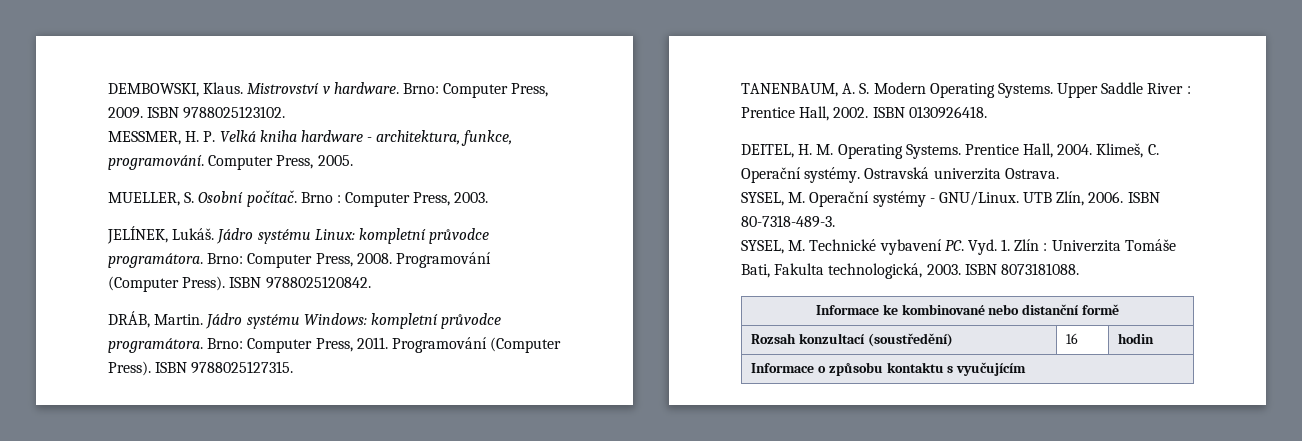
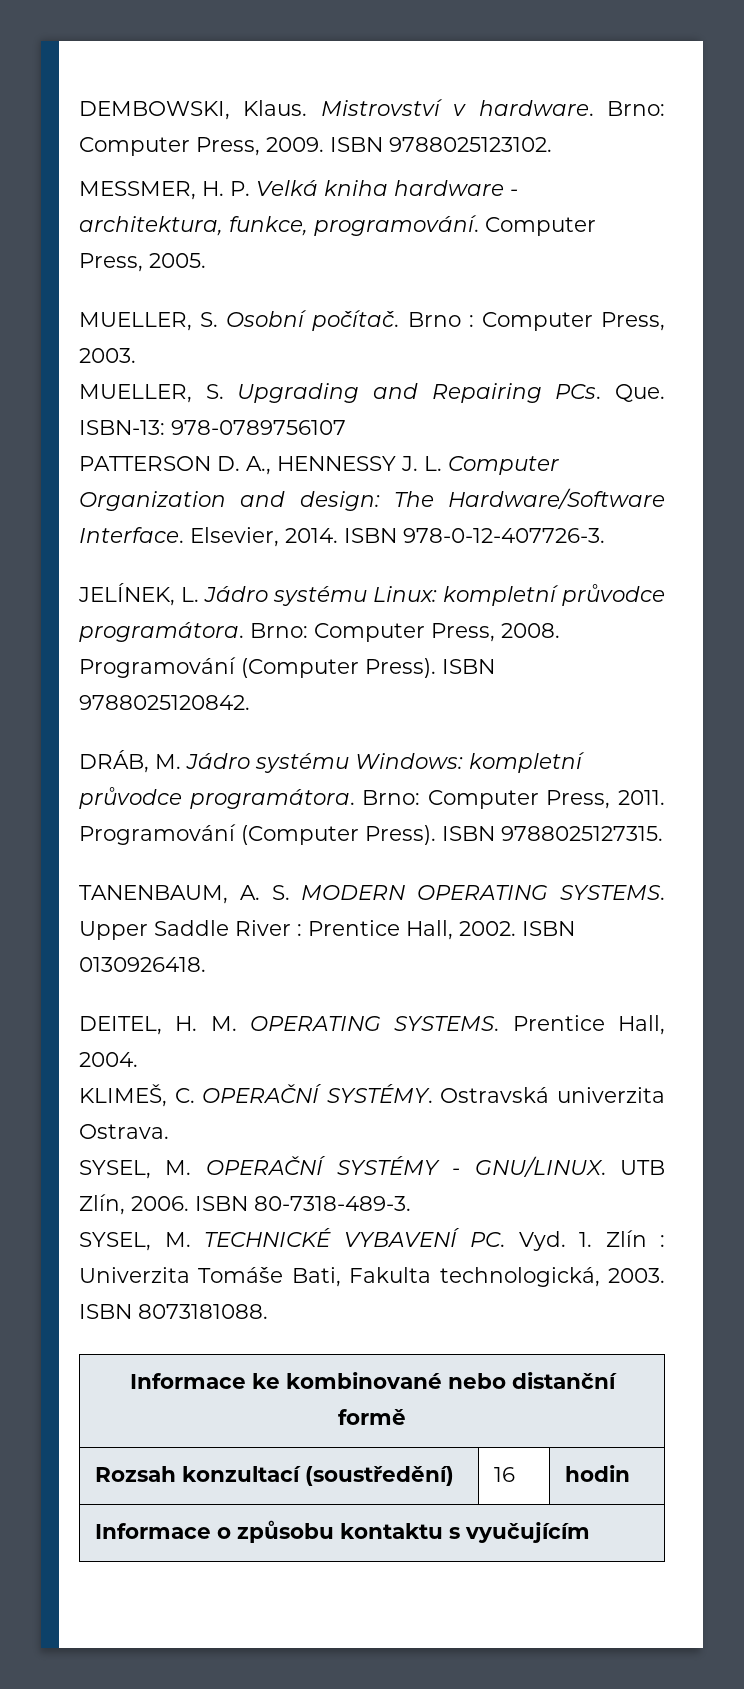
+ MUELLER, S. Upgrading and Repairing PCs. Que. ISBN-13: 978-0789756107
+ PATTERSON D. A., HENNESSY J. L. Computer Organization and design: The Hardware/Software Interface. Elsevier, 2014. ISBN 978-0-12-407726-3.
- JELÍNEK, Lukáš. Jádro systému Linux: kompletní průvodce programátora.
+ JELÍNEK, L. Jádro systému Linux: kompletní průvodce programátora.
- DRÁB, Martin. Jádro systému Windows: kompletní průvodce programátora.
+ DRÁB, M. Jádro systému Windows: kompletní průvodce programátora.
- TANENBAUM, A. S. Modern Operating Systems.
+ TANENBAUM, A. S. MODERN OPERATING SYSTEMS.
- DEITEL, H. M. Operating Systems.
+ DEITEL, H. M. OPERATING SYSTEMS.
- Prentice Hall, 2004. Klimeš, C. Operační systémy.
+ Prentice Hall, 2004.
+ KLIMEŠ, C. OPERAČNÍ SYSTÉMY.
- SYSEL, M. Operační systémy - GNU/Linux.
+ SYSEL, M. OPERAČNÍ SYSTÉMY - GNU/LINUX.
- SYSEL, M. Technické vybavení PC. Vyd. 1. Zlín : Univerzita Tomáše Bati, Fakulta technologická, 2003.
+ SYSEL, M. TECHNICKÉ VYBAVENÍ PC. Vyd. 1. Zlín : Univerzita Tomáše Bati, Fakulta technologická, 2003.

